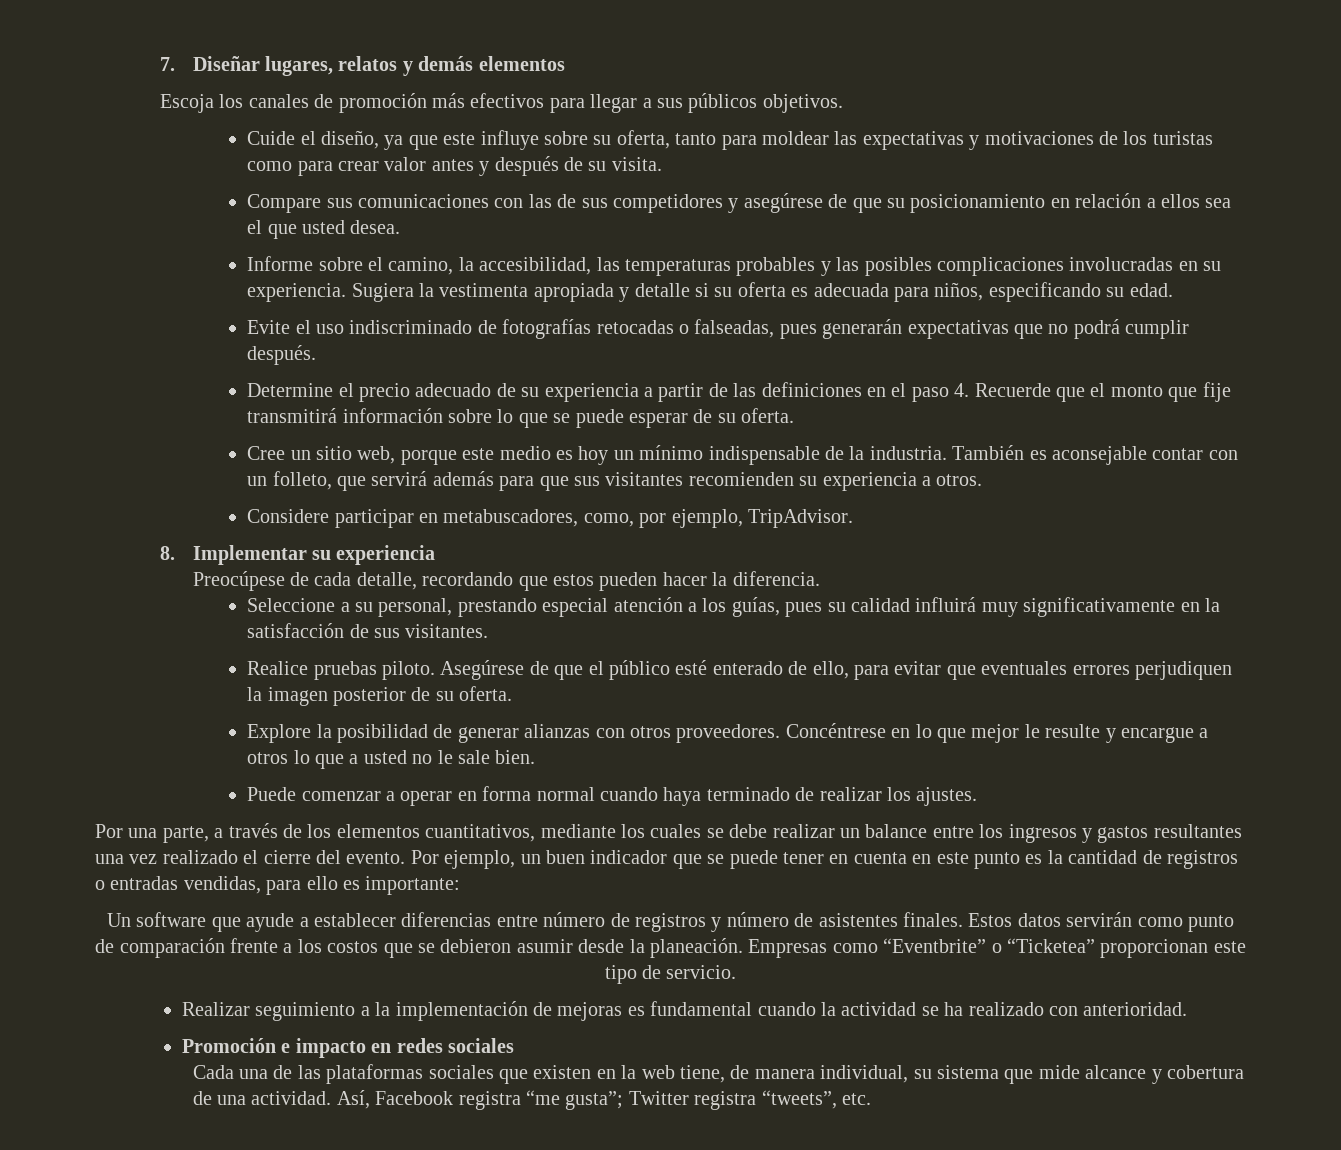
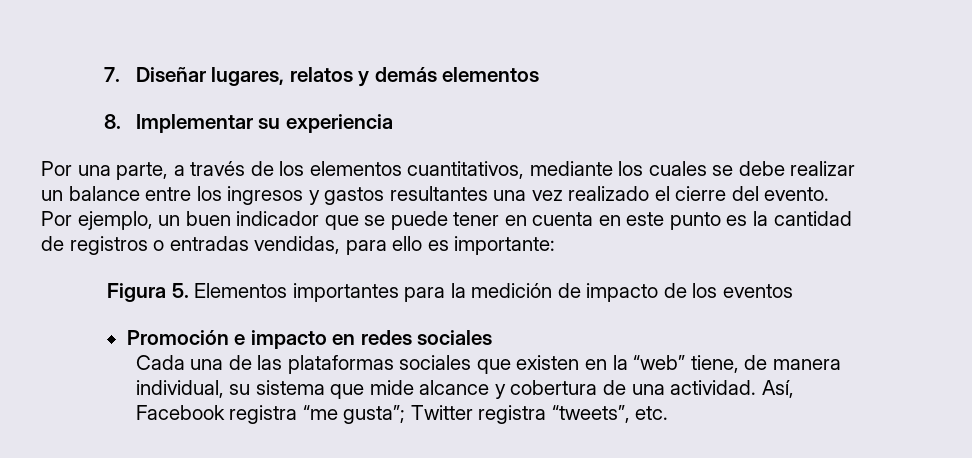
- Escoja los canales de promoción más efectivos para llegar a sus públicos objetivos.
- Cuide el diseño, ya que este influye sobre su oferta, tanto para moldear las expectativas y motivaciones de los turistas como para crear valor antes y después de su visita.
- Compare sus comunicaciones con las de sus competidores y asegúrese de que su posicionamiento en relación a ellos sea el que usted desea.
- Informe sobre el camino, la accesibilidad, las temperaturas probables y las posibles complicaciones involucradas en su experiencia. Sugiera la vestimenta apropiada y detalle si su oferta es adecuada para niños, especificando su edad.
- Evite el uso indiscriminado de fotografías retocadas o falseadas, pues generarán expectativas que no podrá cumplir después.
- Determine el precio adecuado de su experiencia a partir de las definiciones en el paso 4. Recuerde que el monto que fije transmitirá información sobre lo que se puede esperar de su oferta.
- Cree un sitio web, porque este medio es hoy un mínimo indispensable de la industria. También es aconsejable contar con un folleto, que servirá además para que sus visitantes recomienden su experiencia a otros.
- Considere participar en metabuscadores, como, por ejemplo, TripAdvisor.
  8. Implementar su experiencia
- Preocúpese de cada detalle, recordando que estos pueden hacer la diferencia.
- Seleccione a su personal, prestando especial atención a los guías, pues su calidad influirá muy significativamente en la satisfacción de sus visitantes.
- Realice pruebas piloto. Asegúrese de que el público esté enterado de ello, para evitar que eventuales errores perjudiquen la imagen posterior de su oferta.
- Explore la posibilidad de generar alianzas con otros proveedores. Concéntrese en lo que mejor le resulte y encargue a otros lo que a usted no le sale bien.
- Puede comenzar a operar en forma normal cuando haya terminado de realizar los ajustes.
- Un software que ayude a establecer diferencias entre número de registros y número de asistentes finales. Estos datos servirán como punto de comparación frente a los costos que se debieron asumir desde la planeación. Empresas como “Eventbrite” o “Ticketea” proporcionan este tipo de servicio.
- Realizar seguimiento a la implementación de mejoras es fundamental cuando la actividad se ha realizado con anterioridad.
+ Figura 5. Elementos importantes para la medición de impacto de los eventos
- Cada una de las plataformas sociales que existen en la web tiene, de manera individual, su sistema que mide alcance y cobertura de una actividad.
+ Cada una de las plataformas sociales que existen en la “web” tiene, de manera individual, su sistema que mide alcance y cobertura de una actividad.

